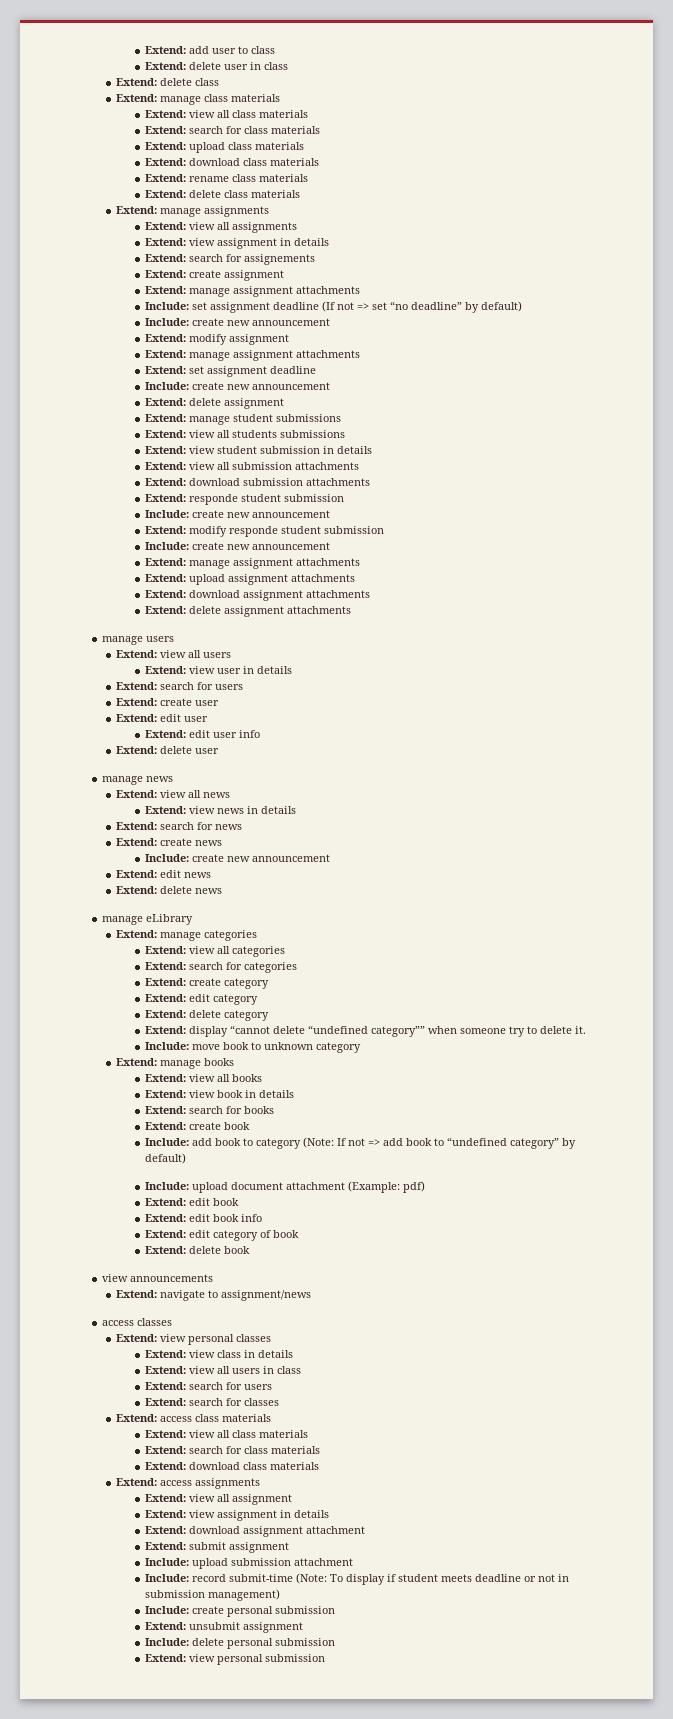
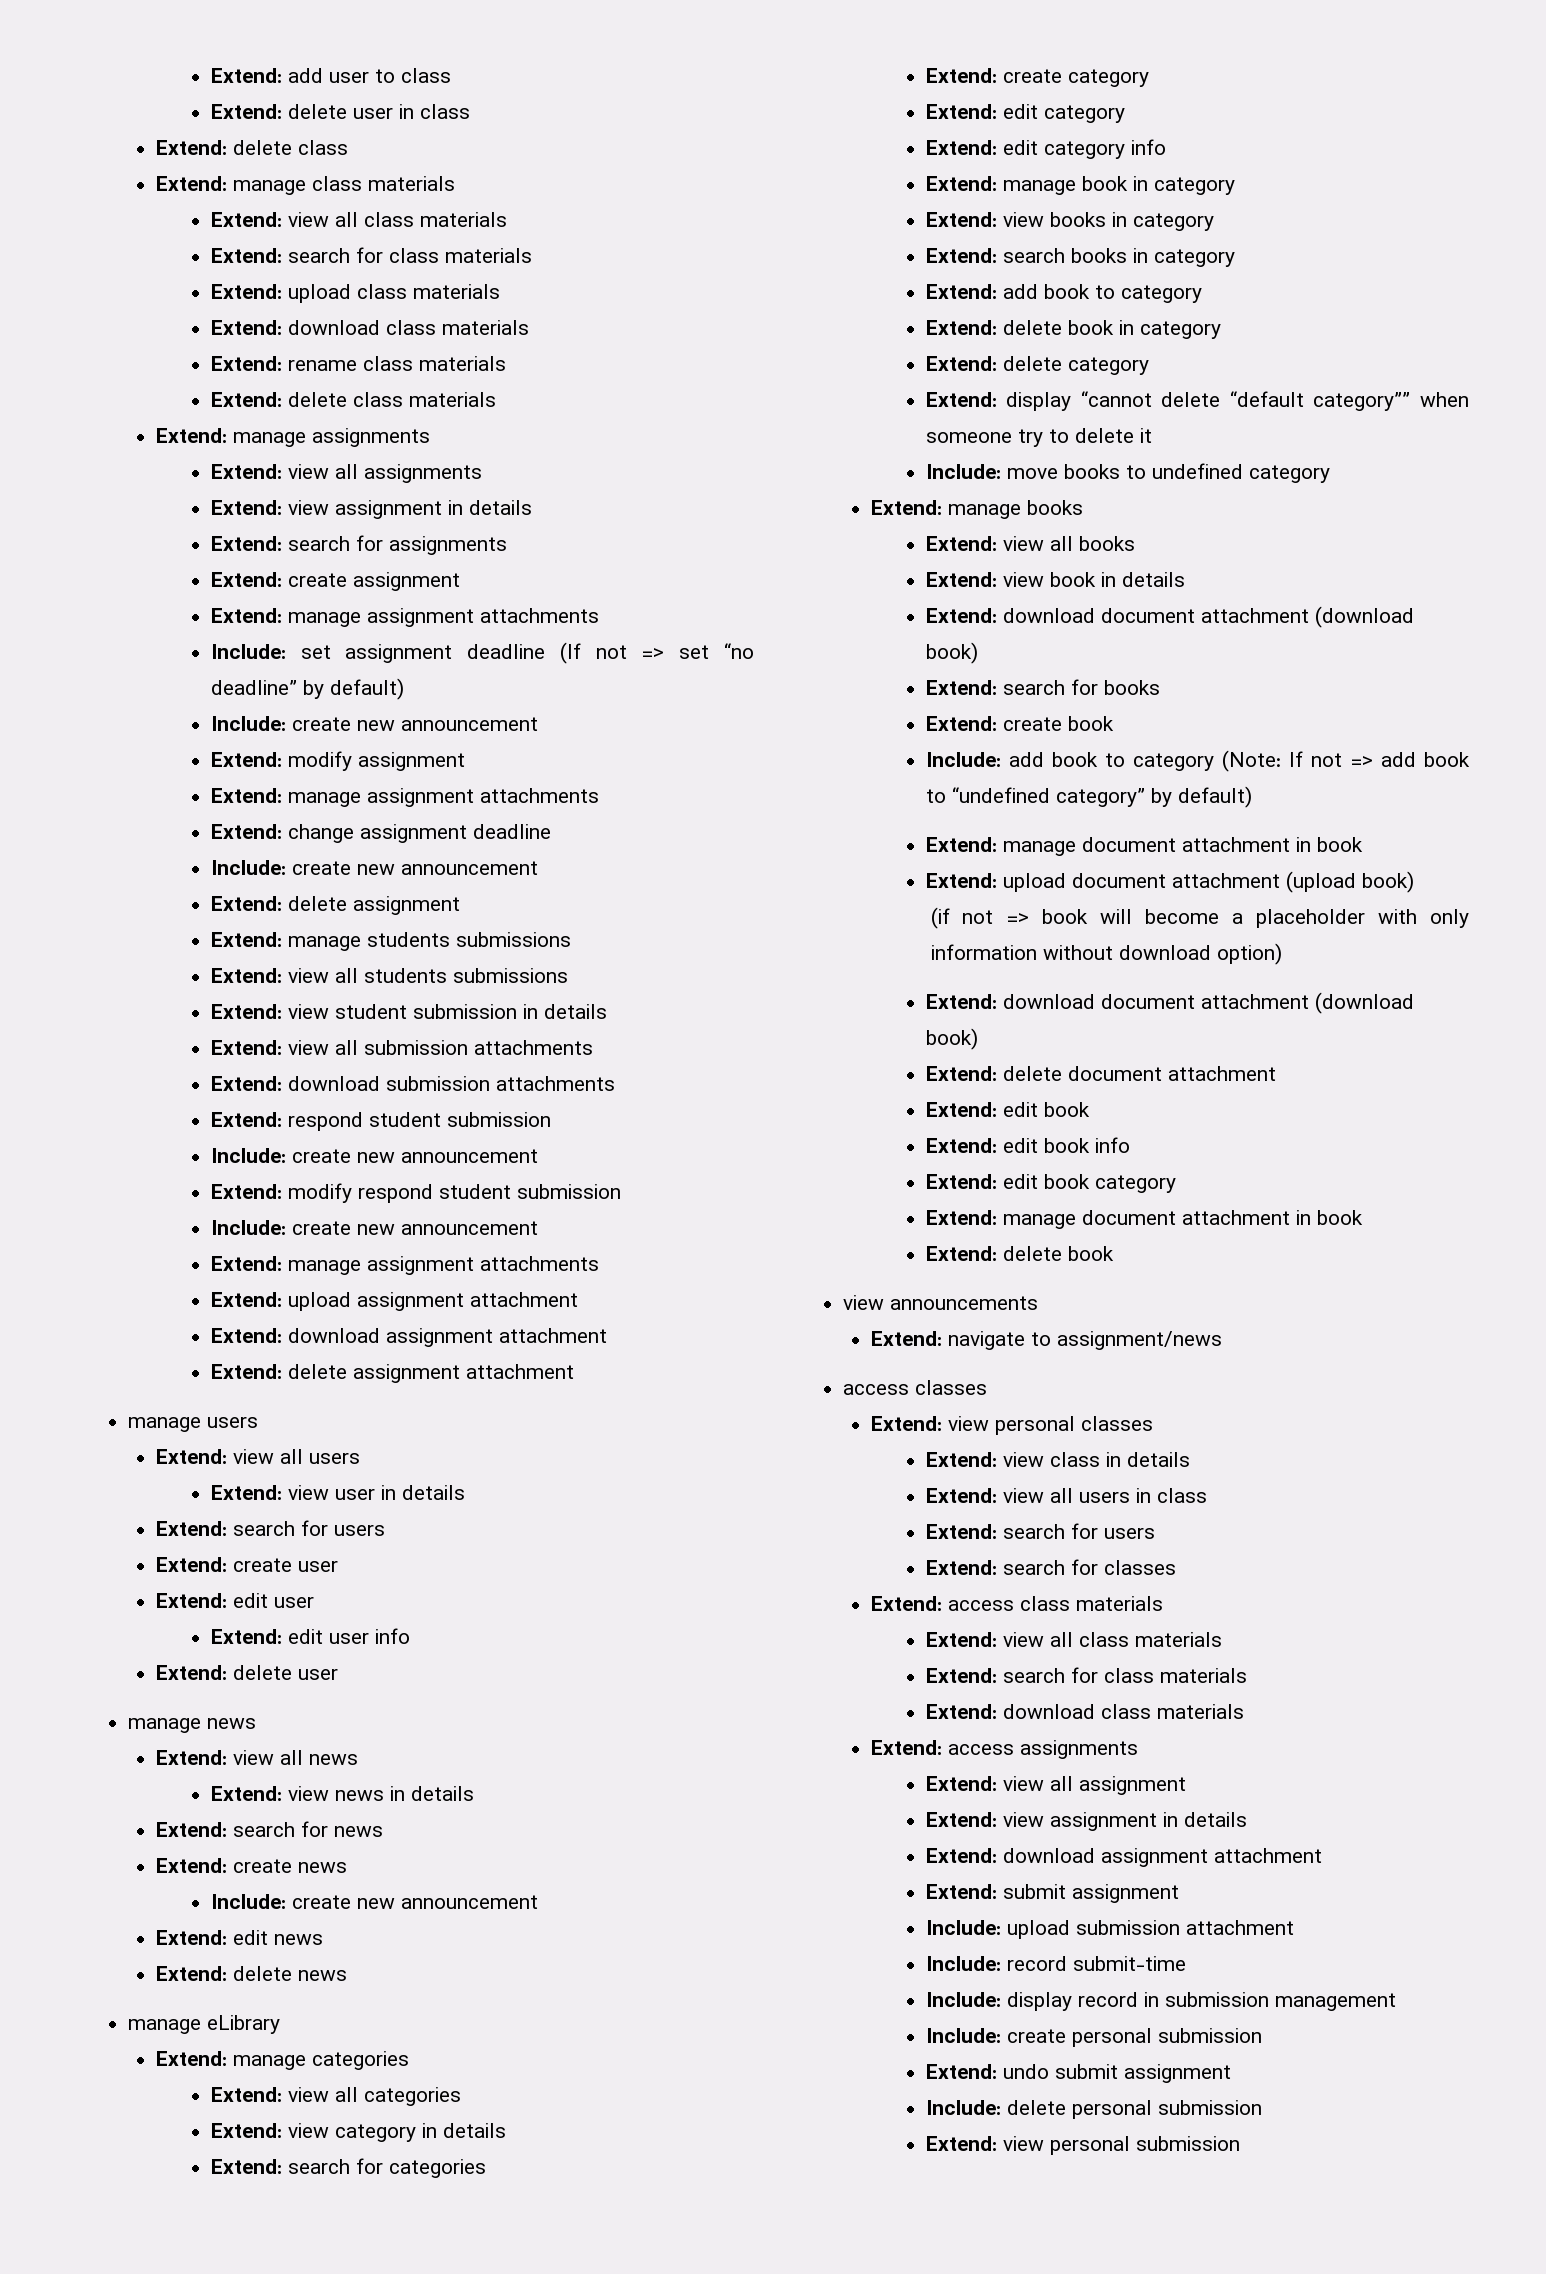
- Extend: search for assignements
+ Extend: search for assignments
- Extend: set assignment deadline
+ Extend: change assignment deadline
- Extend: manage student submissions
+ Extend: manage students submissions
- Extend: responde student submission
+ Extend: respond student submission
- Extend: modify responde student submission
+ Extend: modify respond student submission
- Extend: upload assignment attachments
- Extend: download assignment attachments
- Extend: delete assignment attachments
+ Extend: upload assignment attachment
+ Extend: download assignment attachment
+ Extend: delete assignment attachment
+ Extend: view category in details
+ Extend: edit category info
+ Extend: manage book in category
+ Extend: view books in category
+ Extend: search books in category
+ Extend: add book to category
+ Extend: delete book in category
- Extend: display “cannot delete “undefined category”” when someone try to delete it.
+ Extend: display “cannot delete “default category”” when someone try to delete it
- Include: move book to unknown category
+ Include: move books to undefined category
  Extend: view book in details
+ Extend: download document attachment (download book)
  Include: add book to category (Note: If not => add book to “undefined category” by default)
- Include: upload document attachment (Example: pdf)
+ Extend: manage document attachment in book
+ Extend: upload document attachment (upload book)
+ (if not => book will become a placeholder with only information without download option)
+ Extend: download document attachment (download book)
+ Extend: delete document attachment
- Extend: edit category of book
+ Extend: edit book category
+ Extend: manage document attachment in book
- Include: record submit-time (Note: To display if student meets deadline or not in submission management)
+ Include: record submit-time
+ Include: display record in submission management
- Extend: unsubmit assignment
+ Extend: undo submit assignment

